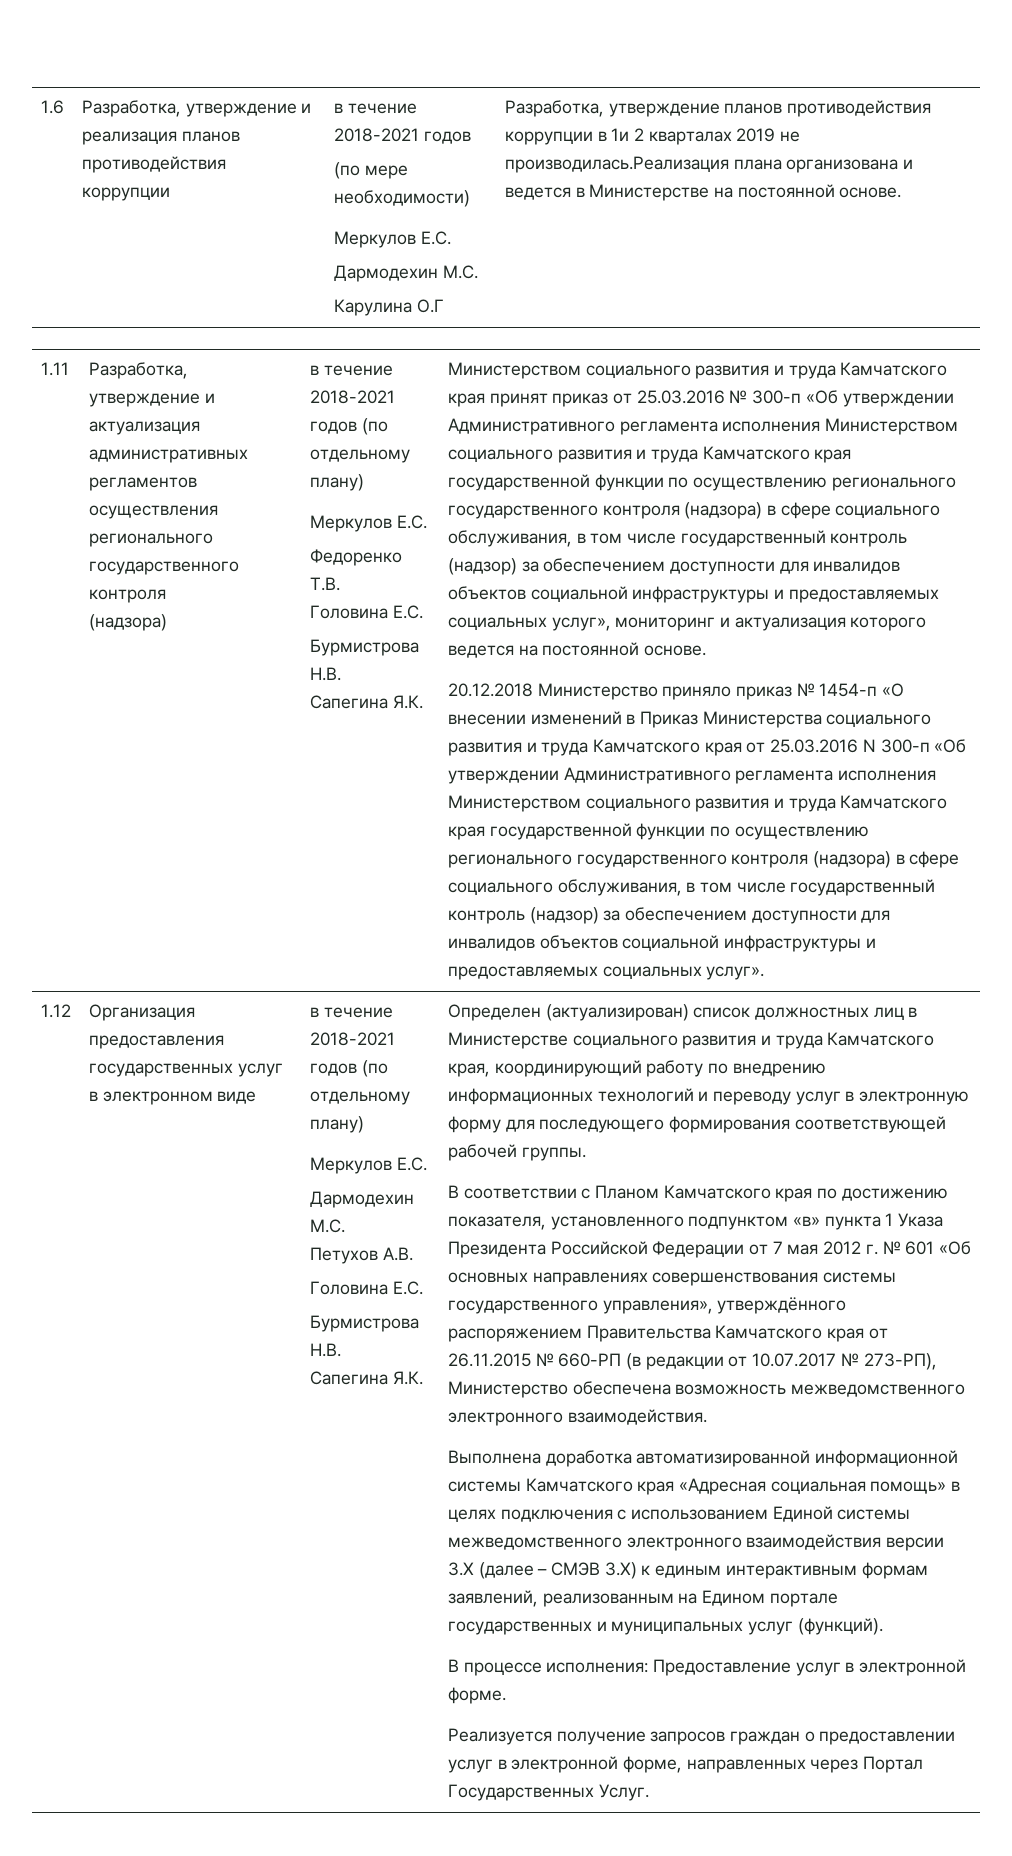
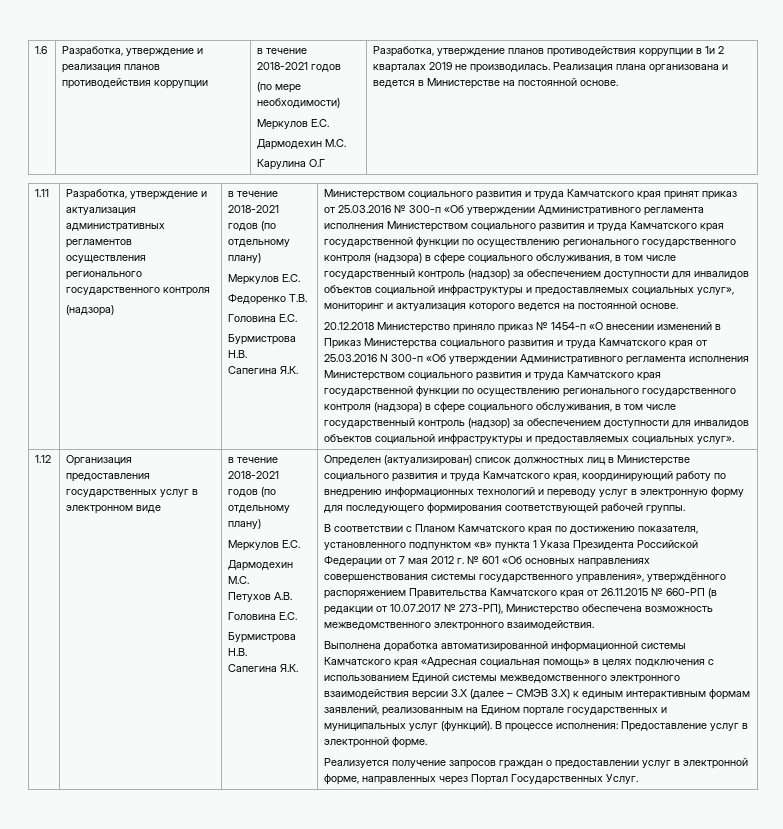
- Разработка, утверждение планов противодействия коррупции в 1и 2 кварталах 2019 не производилась.Реализация плана организована и ведется в Министерстве на постоянной основе.
+ Разработка, утверждение планов противодействия коррупции в 1и 2 кварталах 2019 не производилась. Реализация плана организована и ведется в Министерстве на постоянной основе.
- Выполнена доработка автоматизированной информационной системы Камчатского края «Адресная социальная помощь» в целях подключения с использованием Единой системы межведомственного электронного взаимодействия версии 3.Х (далее – СМЭВ 3.Х) к единым интерактивным формам заявлений, реализованным на Едином портале государственных и муниципальных услуг (функций).
- В процессе исполнения: Предоставление услуг в электронной форме.
+ Выполнена доработка автоматизированной информационной системы Камчатского края «Адресная социальная помощь» в целях подключения с использованием Единой системы межведомственного электронного взаимодействия версии 3.Х (далее – СМЭВ 3.Х) к единым интерактивным формам заявлений, реализованным на Едином портале государственных и муниципальных услуг (функций). В процессе исполнения: Предоставление услуг в электронной форме.

